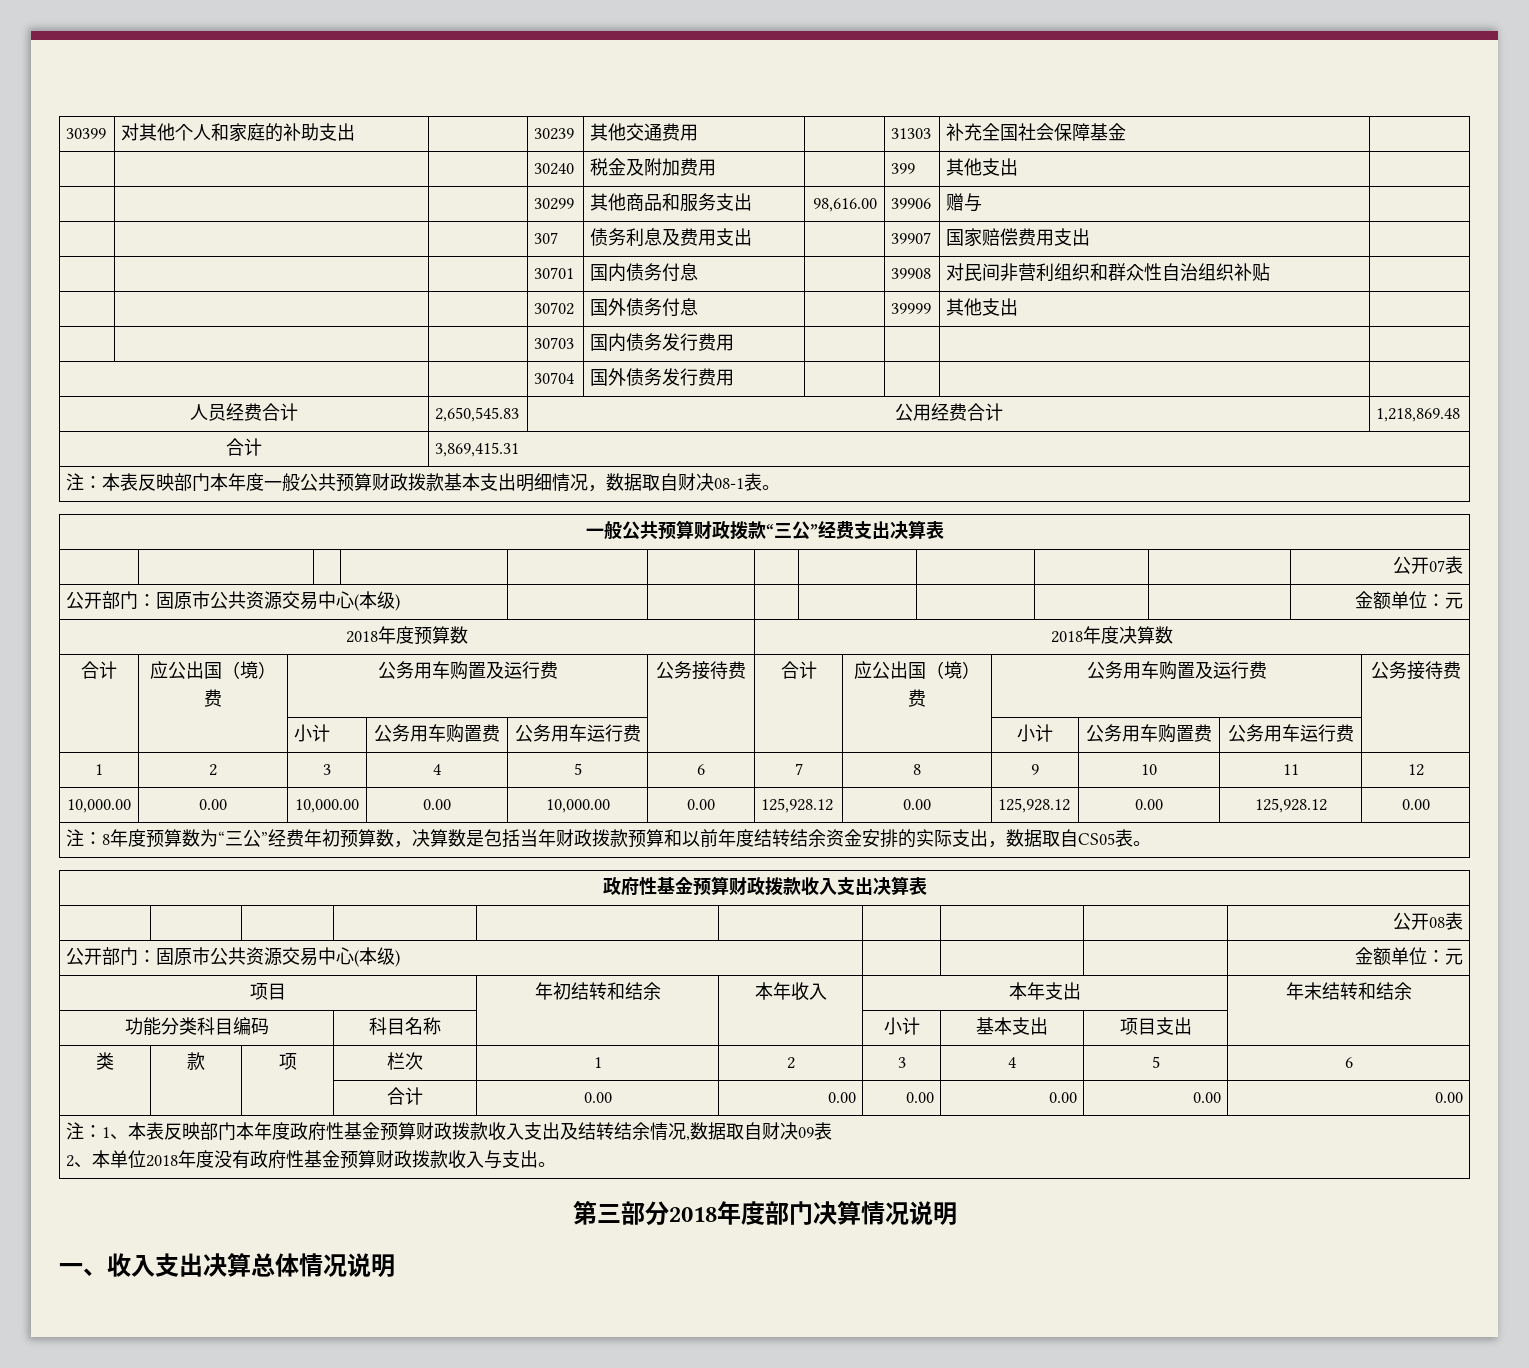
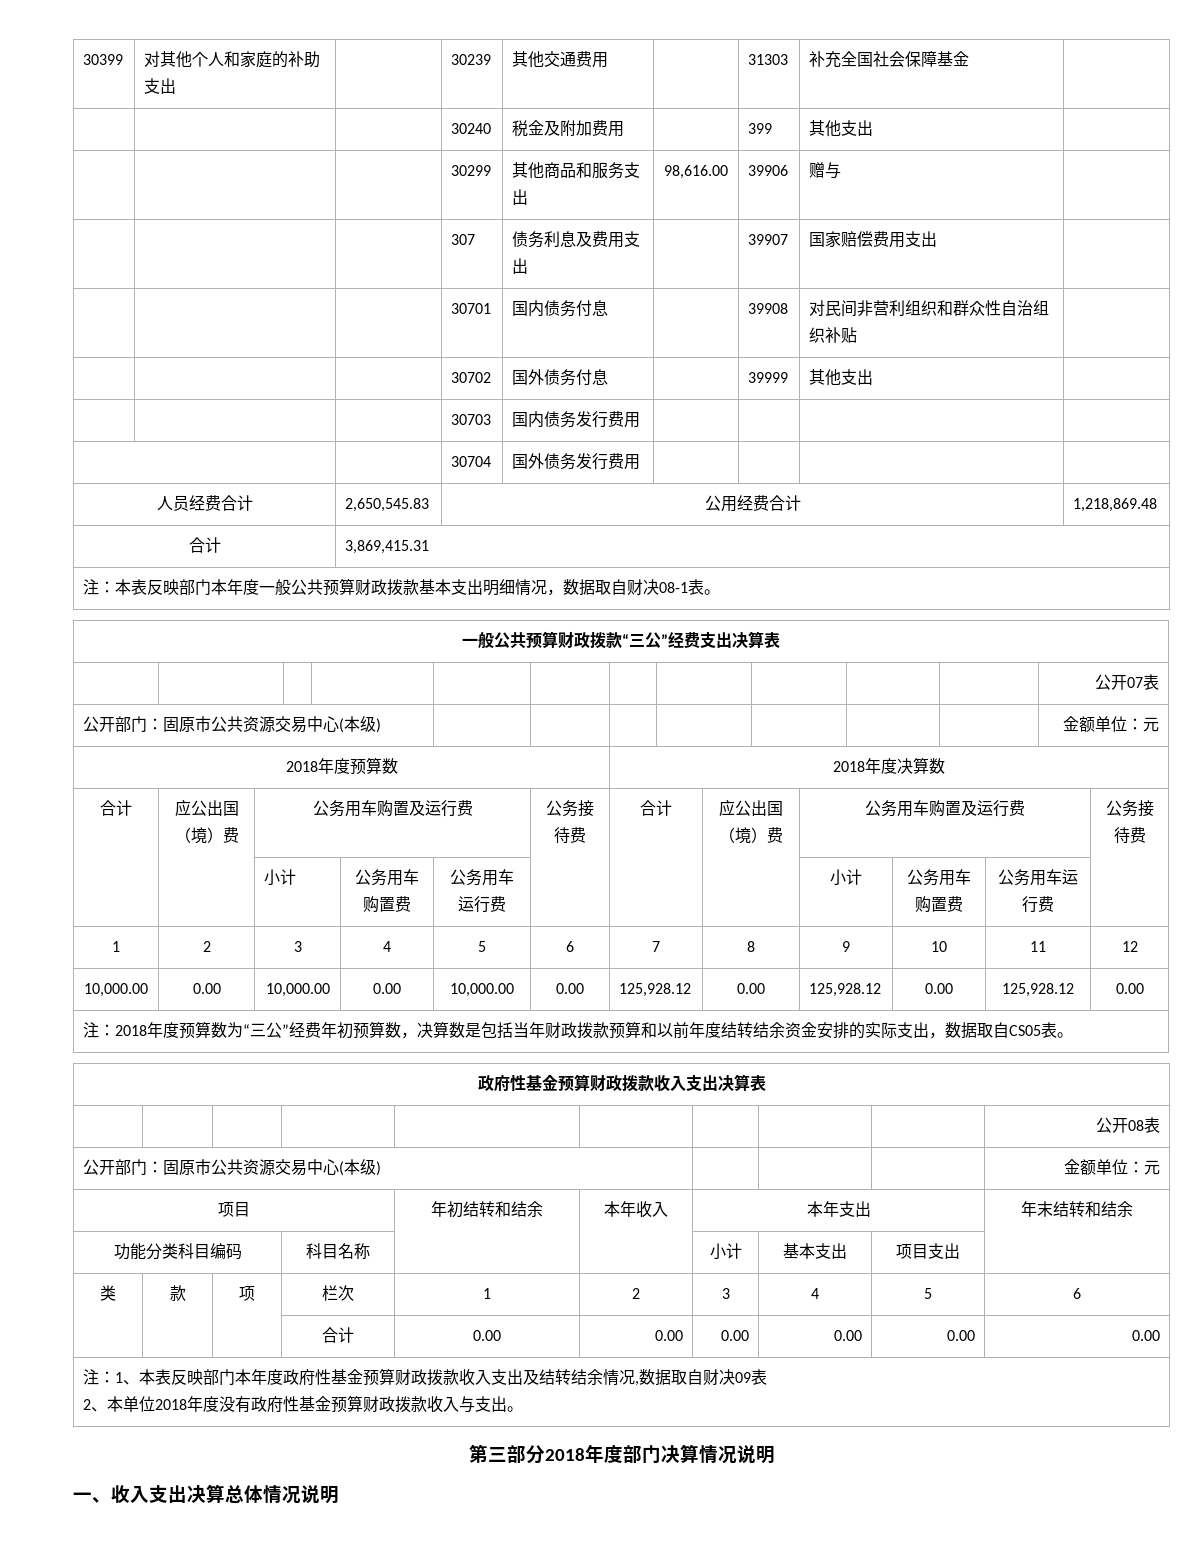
- 注：8年度预算数为“三公”经费年初预算数，决算数是包括当年财政拨款预算和以前年度结转结余资金安排的实际支出，数据取自CS05表。
+ 注：2018年度预算数为“三公”经费年初预算数，决算数是包括当年财政拨款预算和以前年度结转结余资金安排的实际支出，数据取自CS05表。

